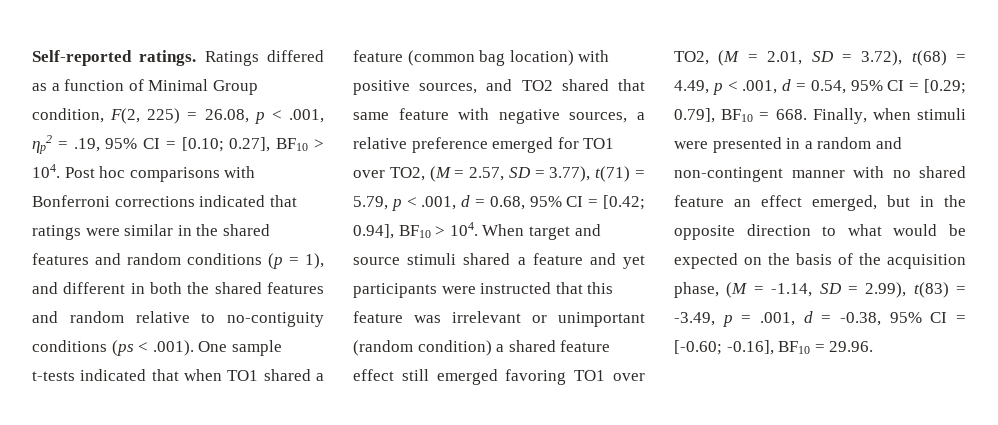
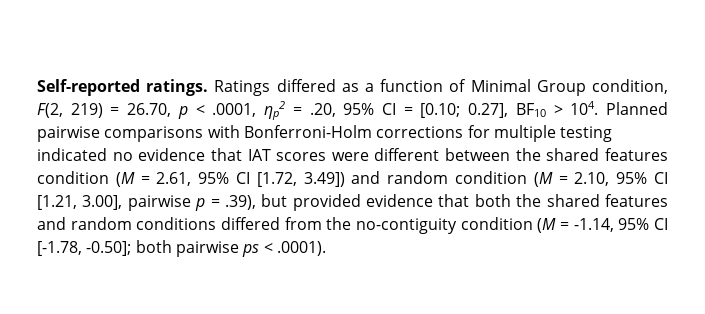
- Ratings differed as a function of Minimal Group condition, F(2, 225) = 26.08, p < .001, ηp2 = .19, 95% CI = [0.10; 0.27], BF10 > 104. Post hoc comparisons with Bonferroni corrections indicated that ratings were similar in the shared features and random conditions (p = 1), and different in both the shared features and random relative to no-contiguity conditions (ps < .001). One sample t-tests indicated that when TO1 shared a feature (common bag location) with positive sources, and TO2 shared that same feature with negative sources, a relative preference emerged for TO1 over TO2, (M = 2.57, SD = 3.77), t(71) = 5.79, p < .001, d = 0.68, 95% CI = [0.42; 0.94], BF10 > 104. When target and source stimuli shared a feature and yet participants were instructed that this feature was irrelevant or unimportant (random condition) a shared feature effect still emerged favoring TO1 over TO2, (M = 2.01, SD = 3.72), t(68) = 4.49, p < .001, d = 0.54, 95% CI = [0.29; 0.79], BF10 = 668. Finally, when stimuli were presented in a random and non-contingent manner with no shared feature an effect emerged, but in the opposite direction to what would be expected on the basis of the acquisition phase, (M = -1.14, SD = 2.99), t(83) = -3.49, p = .001, d = -0.38, 95% CI = [-0.60; -0.16], BF10 = 29.96.
+ Ratings differed as a function of Minimal Group condition, F(2, 219) = 26.70, p < .0001, ηp2 = .20, 95% CI = [0.10; 0.27], BF10 > 104. Planned pairwise comparisons with Bonferroni-Holm corrections for multiple testing indicated no evidence that IAT scores were different between the shared features condition (M = 2.61, 95% CI [1.72, 3.49]) and random condition (M = 2.10, 95% CI [1.21, 3.00], pairwise p = .39), but provided evidence that both the shared features and random conditions differed from the no-contiguity condition (M = -1.14, 95% CI [-1.78, -0.50]; both pairwise ps < .0001).

